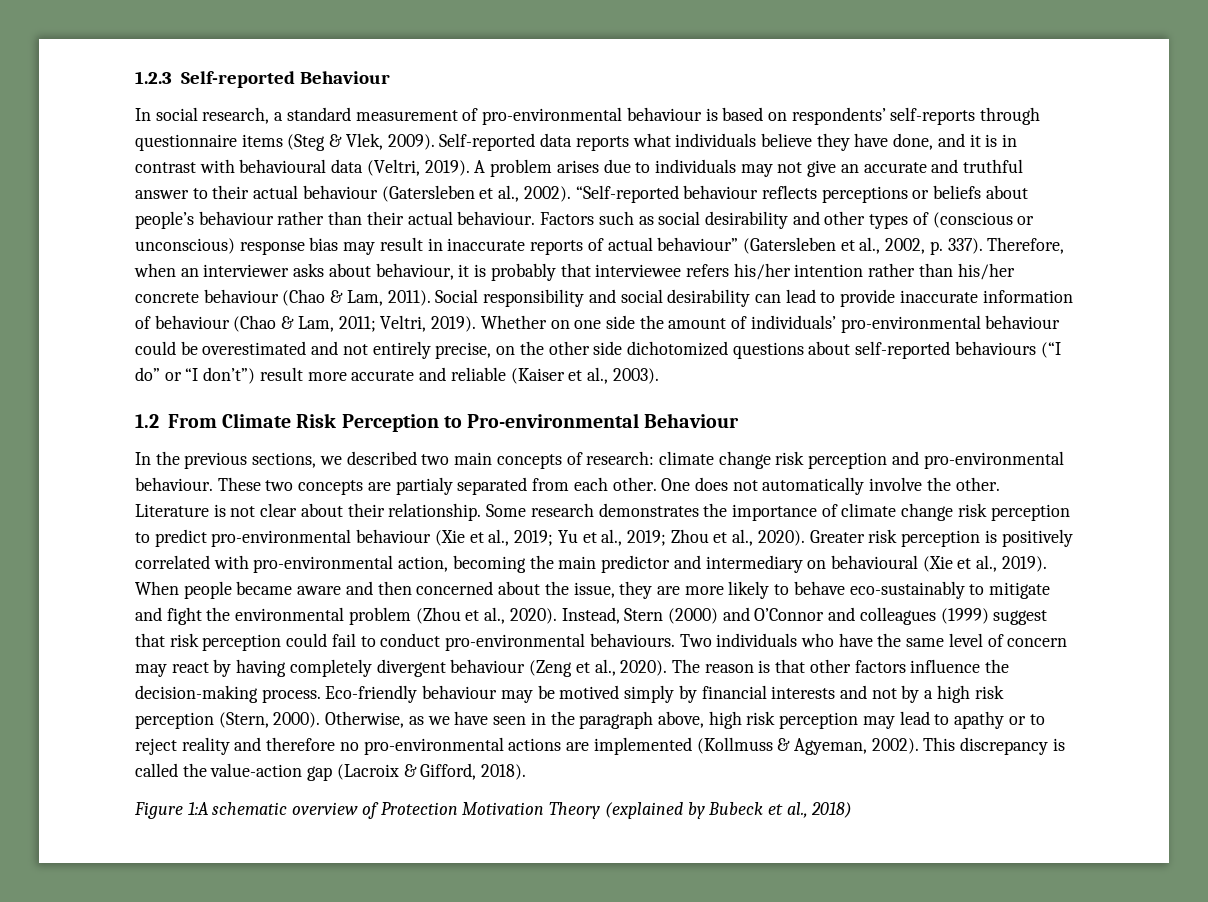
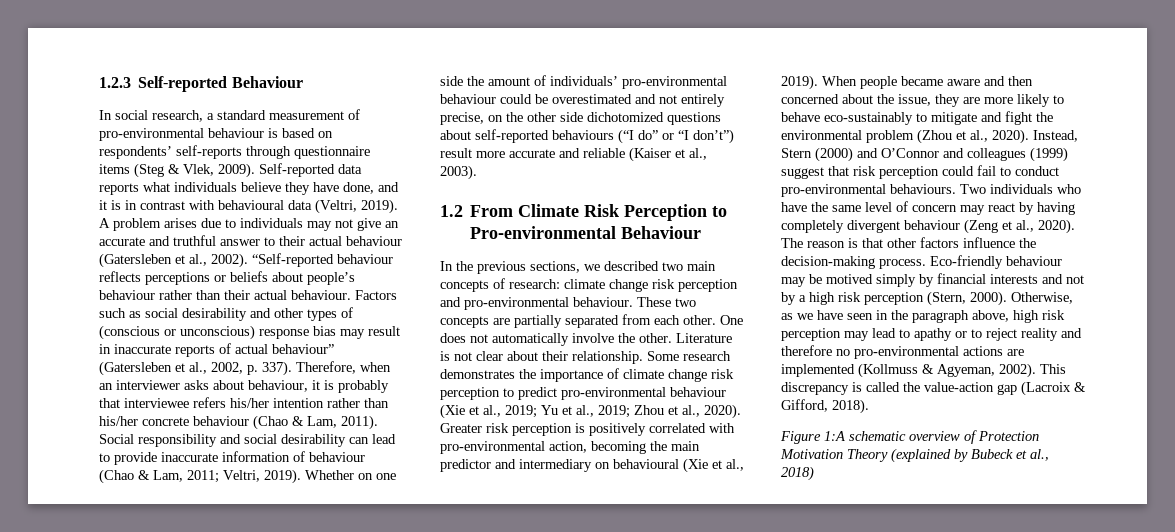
- These two concepts are partialy separated from each other.
+ These two concepts are partially separated from each other.

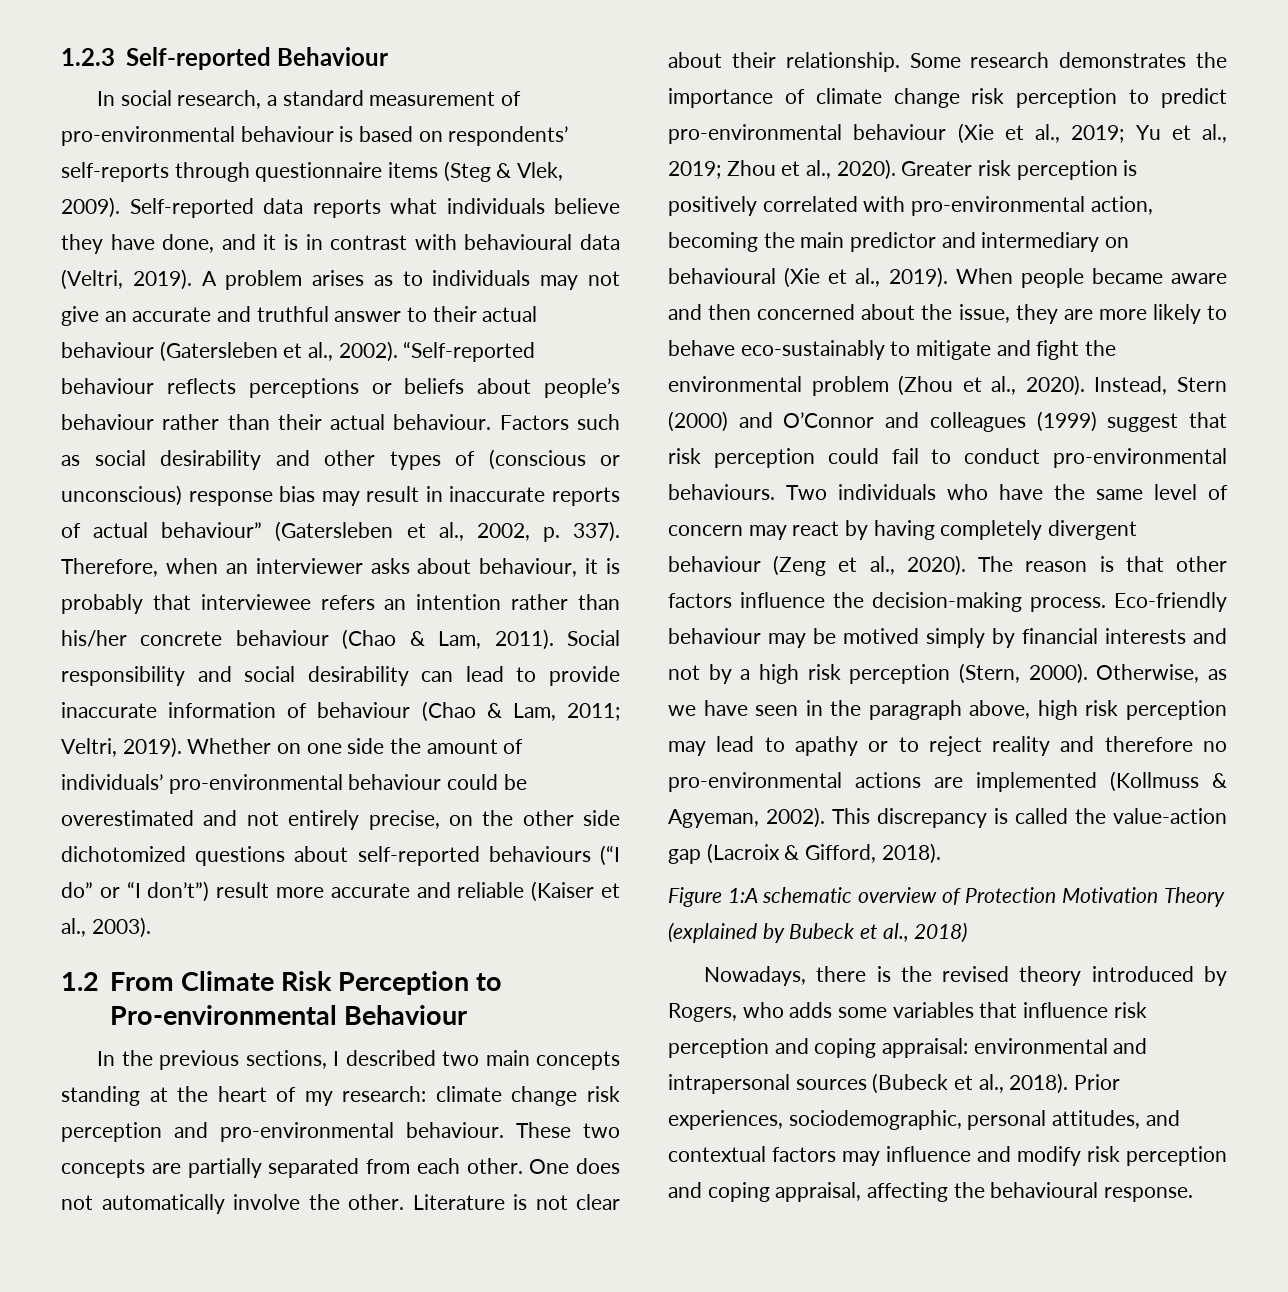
- A problem arises due to individuals may not give an accurate and truthful answer to their actual behaviour (Gatersleben et al., 2002).
+ A problem arises as to individuals may not give an accurate and truthful answer to their actual behaviour (Gatersleben et al., 2002).
- Therefore, when an interviewer asks about behaviour, it is probably that interviewee refers his/her intention rather than his/her concrete behaviour (Chao & Lam, 2011).
+ Therefore, when an interviewer asks about behaviour, it is probably that interviewee refers an intention rather than his/her concrete behaviour (Chao & Lam, 2011).
- In the previous sections, we described two main concepts of research: climate change risk perception and pro-environmental behaviour.
+ In the previous sections, I described two main concepts standing at the heart of my research: climate change risk perception and pro-environmental behaviour.
+ Nowadays, there is the revised theory introduced by Rogers, who adds some variables that influence risk perception and coping appraisal: environmental and intrapersonal sources (Bubeck et al., 2018). Prior experiences, sociodemographic, personal attitudes, and contextual factors may influence and modify risk perception and coping appraisal, affecting the behavioural response.

